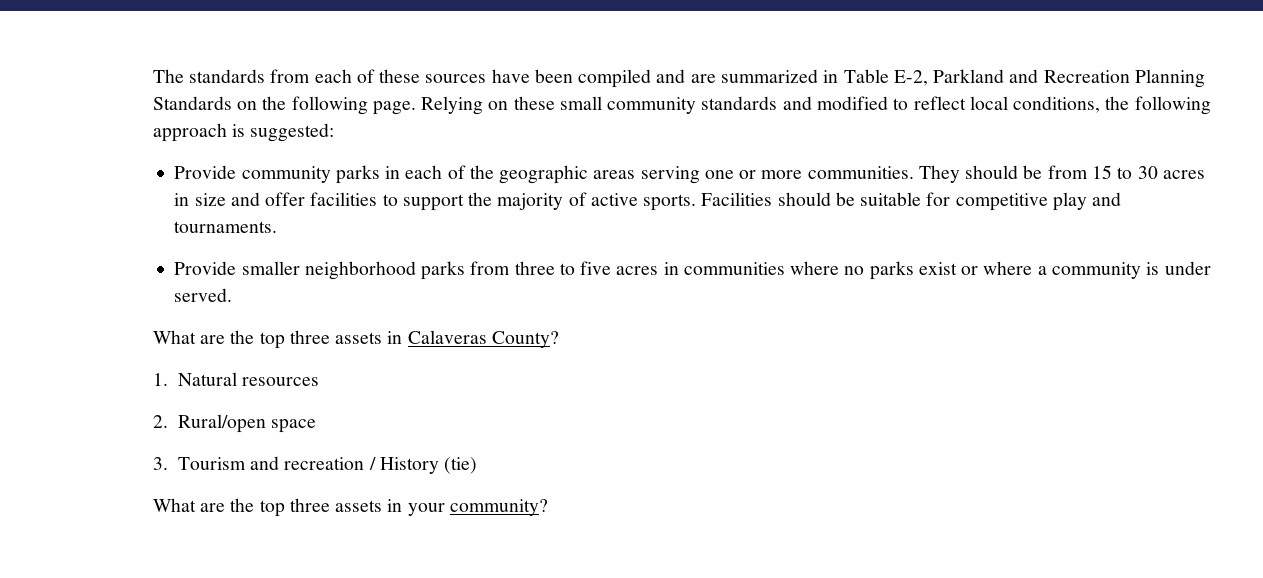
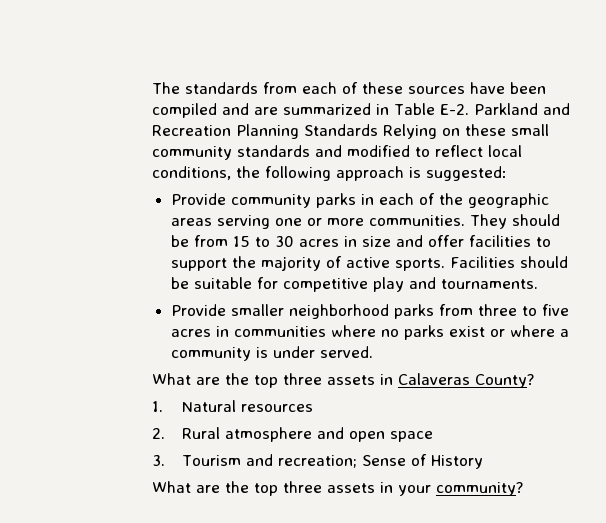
- The standards from each of these sources have been compiled and are summarized in Table E-2, Parkland and Recreation Planning Standards on the following page. Relying on these small community standards and modified to reflect local conditions, the following approach is suggested:
+ The standards from each of these sources have been compiled and are summarized in Table E-2. Parkland and Recreation Planning Standards Relying on these small community standards and modified to reflect local conditions, the following approach is suggested:
- 2. Rural/open space
+ 2. Rural atmosphere and open space
- 3. Tourism and recreation / History (tie)
+ 3. Tourism and recreation; Sense of History

